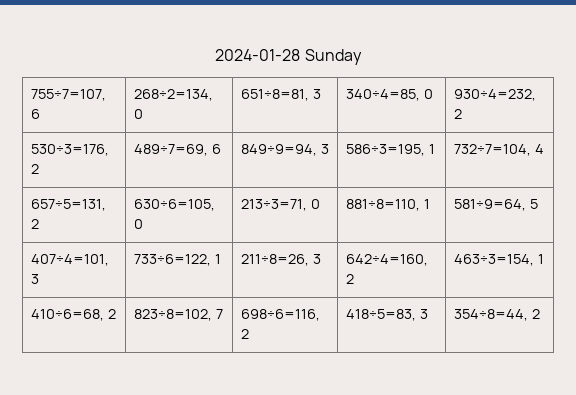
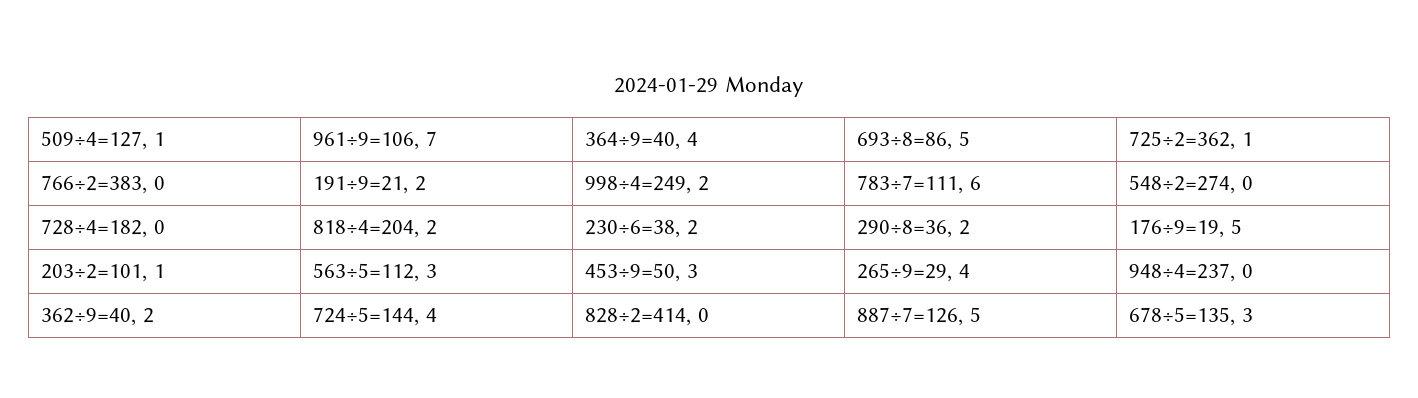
- 2024-01-28 Sunday
- 755÷7=107, 6 | 268÷2=134, 0 | 651÷8=81, 3 | 340÷4=85, 0 | 930÷4=232, 2
- 530÷3=176, 2 | 489÷7=69, 6 | 849÷9=94, 3 | 586÷3=195, 1 | 732÷7=104, 4
- 657÷5=131, 2 | 630÷6=105, 0 | 213÷3=71, 0 | 881÷8=110, 1 | 581÷9=64, 5
- 407÷4=101, 3 | 733÷6=122, 1 | 211÷8=26, 3 | 642÷4=160, 2 | 463÷3=154, 1
- 410÷6=68, 2 | 823÷8=102, 7 | 698÷6=116, 2 | 418÷5=83, 3 | 354÷8=44, 2
+ 2024-01-29 Monday
+ 509÷4=127, 1 | 961÷9=106, 7 | 364÷9=40, 4 | 693÷8=86, 5 | 725÷2=362, 1
+ 766÷2=383, 0 | 191÷9=21, 2 | 998÷4=249, 2 | 783÷7=111, 6 | 548÷2=274, 0
+ 728÷4=182, 0 | 818÷4=204, 2 | 230÷6=38, 2 | 290÷8=36, 2 | 176÷9=19, 5
+ 203÷2=101, 1 | 563÷5=112, 3 | 453÷9=50, 3 | 265÷9=29, 4 | 948÷4=237, 0
+ 362÷9=40, 2 | 724÷5=144, 4 | 828÷2=414, 0 | 887÷7=126, 5 | 678÷5=135, 3

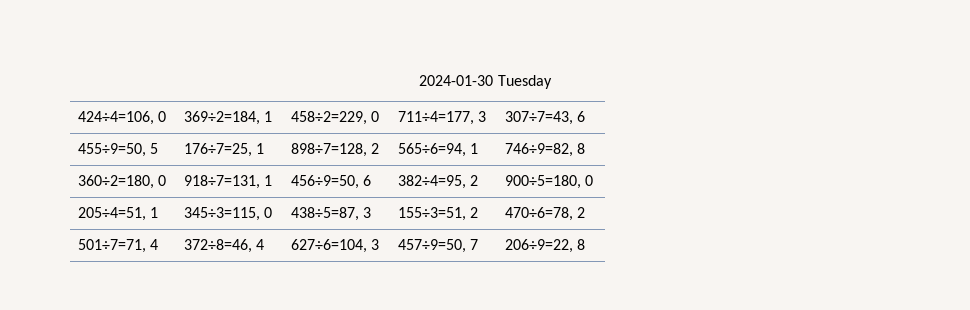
- 2024-01-29 Monday
- 509÷4=127, 1 | 961÷9=106, 7 | 364÷9=40, 4 | 693÷8=86, 5 | 725÷2=362, 1
- 766÷2=383, 0 | 191÷9=21, 2 | 998÷4=249, 2 | 783÷7=111, 6 | 548÷2=274, 0
- 728÷4=182, 0 | 818÷4=204, 2 | 230÷6=38, 2 | 290÷8=36, 2 | 176÷9=19, 5
- 203÷2=101, 1 | 563÷5=112, 3 | 453÷9=50, 3 | 265÷9=29, 4 | 948÷4=237, 0
- 362÷9=40, 2 | 724÷5=144, 4 | 828÷2=414, 0 | 887÷7=126, 5 | 678÷5=135, 3
+ 2024-01-30 Tuesday
+ 424÷4=106, 0 | 369÷2=184, 1 | 458÷2=229, 0 | 711÷4=177, 3 | 307÷7=43, 6
+ 455÷9=50, 5 | 176÷7=25, 1 | 898÷7=128, 2 | 565÷6=94, 1 | 746÷9=82, 8
+ 360÷2=180, 0 | 918÷7=131, 1 | 456÷9=50, 6 | 382÷4=95, 2 | 900÷5=180, 0
+ 205÷4=51, 1 | 345÷3=115, 0 | 438÷5=87, 3 | 155÷3=51, 2 | 470÷6=78, 2
+ 501÷7=71, 4 | 372÷8=46, 4 | 627÷6=104, 3 | 457÷9=50, 7 | 206÷9=22, 8

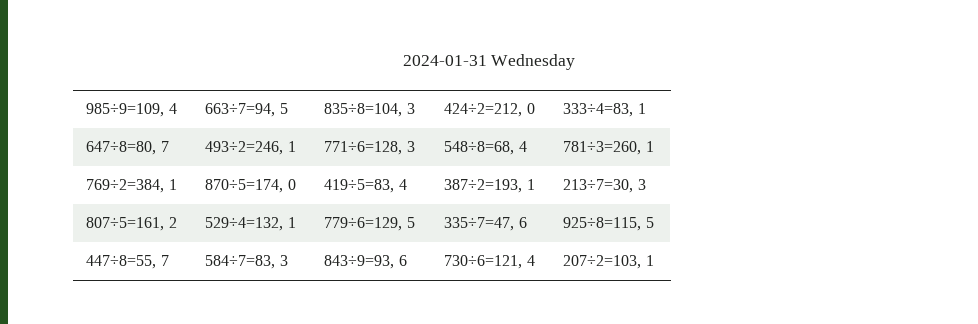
- 2024-01-30 Tuesday
- 424÷4=106, 0 | 369÷2=184, 1 | 458÷2=229, 0 | 711÷4=177, 3 | 307÷7=43, 6
- 455÷9=50, 5 | 176÷7=25, 1 | 898÷7=128, 2 | 565÷6=94, 1 | 746÷9=82, 8
- 360÷2=180, 0 | 918÷7=131, 1 | 456÷9=50, 6 | 382÷4=95, 2 | 900÷5=180, 0
- 205÷4=51, 1 | 345÷3=115, 0 | 438÷5=87, 3 | 155÷3=51, 2 | 470÷6=78, 2
- 501÷7=71, 4 | 372÷8=46, 4 | 627÷6=104, 3 | 457÷9=50, 7 | 206÷9=22, 8
+ 2024-01-31 Wednesday
+ 985÷9=109, 4 | 663÷7=94, 5 | 835÷8=104, 3 | 424÷2=212, 0 | 333÷4=83, 1
+ 647÷8=80, 7 | 493÷2=246, 1 | 771÷6=128, 3 | 548÷8=68, 4 | 781÷3=260, 1
+ 769÷2=384, 1 | 870÷5=174, 0 | 419÷5=83, 4 | 387÷2=193, 1 | 213÷7=30, 3
+ 807÷5=161, 2 | 529÷4=132, 1 | 779÷6=129, 5 | 335÷7=47, 6 | 925÷8=115, 5
+ 447÷8=55, 7 | 584÷7=83, 3 | 843÷9=93, 6 | 730÷6=121, 4 | 207÷2=103, 1

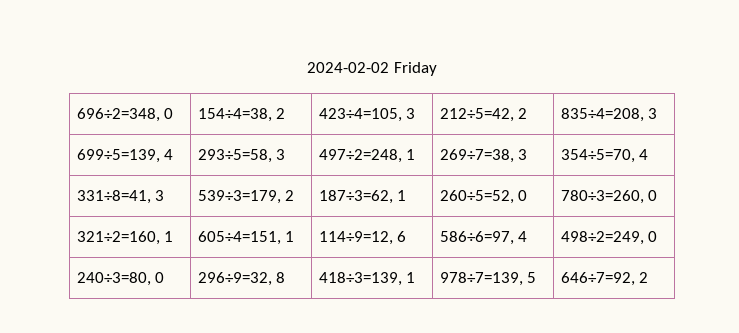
- 2024-01-31 Wednesday
- 985÷9=109, 4 | 663÷7=94, 5 | 835÷8=104, 3 | 424÷2=212, 0 | 333÷4=83, 1
- 647÷8=80, 7 | 493÷2=246, 1 | 771÷6=128, 3 | 548÷8=68, 4 | 781÷3=260, 1
- 769÷2=384, 1 | 870÷5=174, 0 | 419÷5=83, 4 | 387÷2=193, 1 | 213÷7=30, 3
- 807÷5=161, 2 | 529÷4=132, 1 | 779÷6=129, 5 | 335÷7=47, 6 | 925÷8=115, 5
- 447÷8=55, 7 | 584÷7=83, 3 | 843÷9=93, 6 | 730÷6=121, 4 | 207÷2=103, 1
+ 2024-02-02 Friday
+ 696÷2=348, 0 | 154÷4=38, 2 | 423÷4=105, 3 | 212÷5=42, 2 | 835÷4=208, 3
+ 699÷5=139, 4 | 293÷5=58, 3 | 497÷2=248, 1 | 269÷7=38, 3 | 354÷5=70, 4
+ 331÷8=41, 3 | 539÷3=179, 2 | 187÷3=62, 1 | 260÷5=52, 0 | 780÷3=260, 0
+ 321÷2=160, 1 | 605÷4=151, 1 | 114÷9=12, 6 | 586÷6=97, 4 | 498÷2=249, 0
+ 240÷3=80, 0 | 296÷9=32, 8 | 418÷3=139, 1 | 978÷7=139, 5 | 646÷7=92, 2

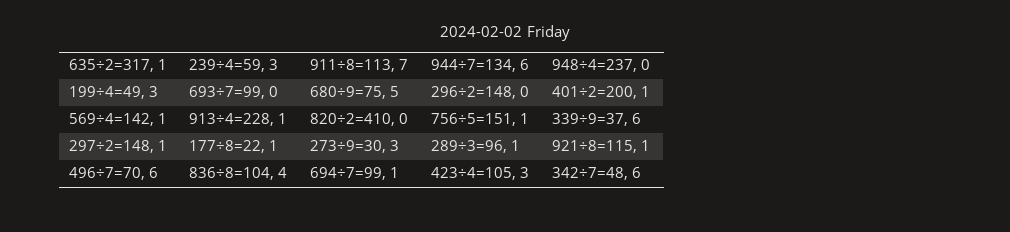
- 696÷2=348, 0 | 154÷4=38, 2 | 423÷4=105, 3 | 212÷5=42, 2 | 835÷4=208, 3
- 699÷5=139, 4 | 293÷5=58, 3 | 497÷2=248, 1 | 269÷7=38, 3 | 354÷5=70, 4
- 331÷8=41, 3 | 539÷3=179, 2 | 187÷3=62, 1 | 260÷5=52, 0 | 780÷3=260, 0
- 321÷2=160, 1 | 605÷4=151, 1 | 114÷9=12, 6 | 586÷6=97, 4 | 498÷2=249, 0
- 240÷3=80, 0 | 296÷9=32, 8 | 418÷3=139, 1 | 978÷7=139, 5 | 646÷7=92, 2
+ 635÷2=317, 1 | 239÷4=59, 3 | 911÷8=113, 7 | 944÷7=134, 6 | 948÷4=237, 0
+ 199÷4=49, 3 | 693÷7=99, 0 | 680÷9=75, 5 | 296÷2=148, 0 | 401÷2=200, 1
+ 569÷4=142, 1 | 913÷4=228, 1 | 820÷2=410, 0 | 756÷5=151, 1 | 339÷9=37, 6
+ 297÷2=148, 1 | 177÷8=22, 1 | 273÷9=30, 3 | 289÷3=96, 1 | 921÷8=115, 1
+ 496÷7=70, 6 | 836÷8=104, 4 | 694÷7=99, 1 | 423÷4=105, 3 | 342÷7=48, 6

